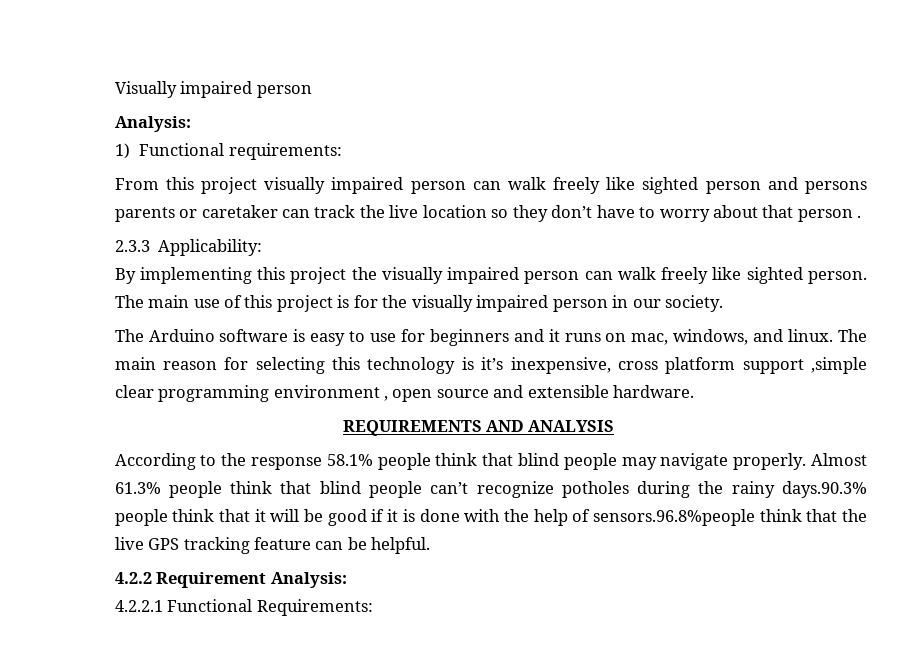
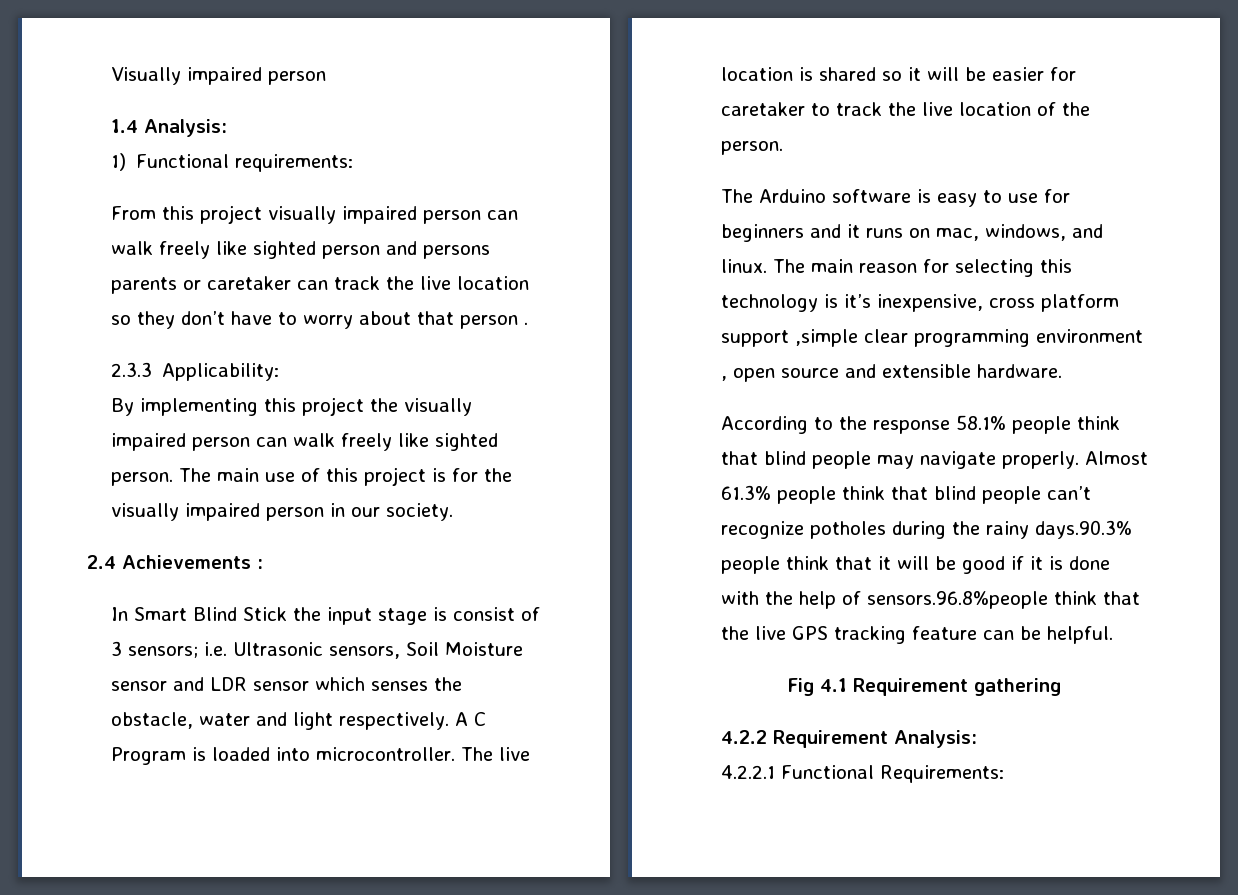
  Visually impaired person
- Analysis:
+ 1.4 Analysis:
+ 2.4 Achievements :
+ In Smart Blind Stick the input stage is consist of 3 sensors; i.e. Ultrasonic sensors, Soil Moisture sensor and LDR sensor which senses the obstacle, water and light respectively. A C Program is loaded into microcontroller. The live location is shared so it will be easier for caretaker to track the live location of the person.
- REQUIREMENTS AND ANALYSIS
+ Fig 4.1 Requirement gathering

